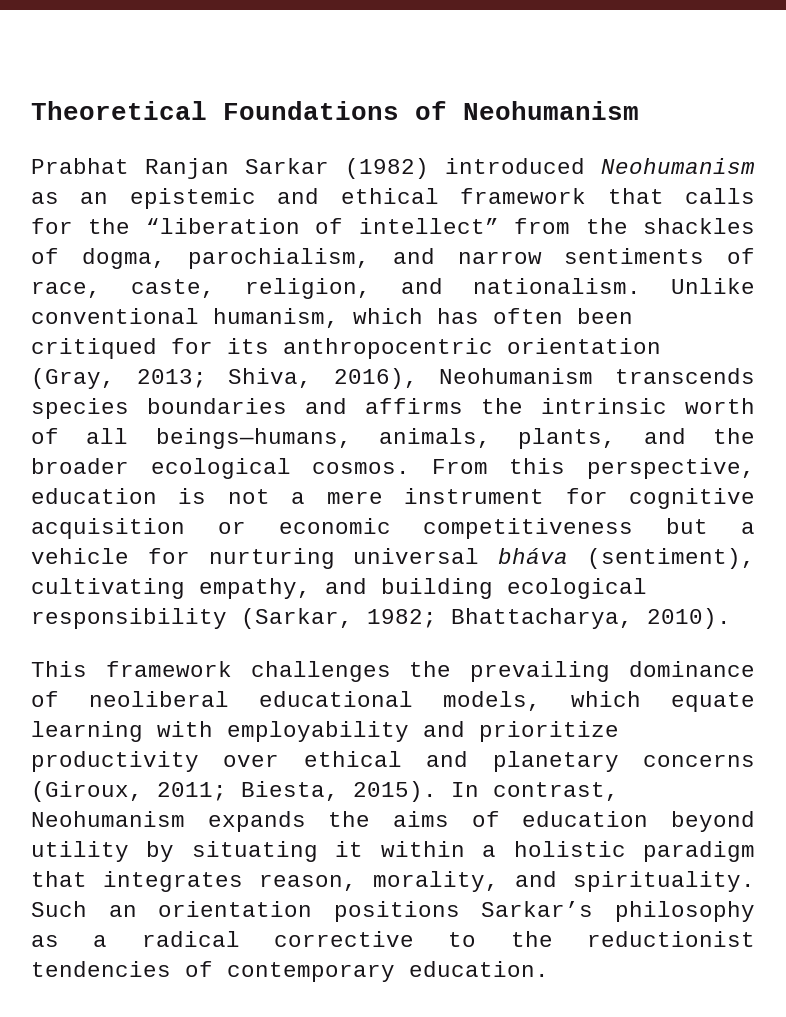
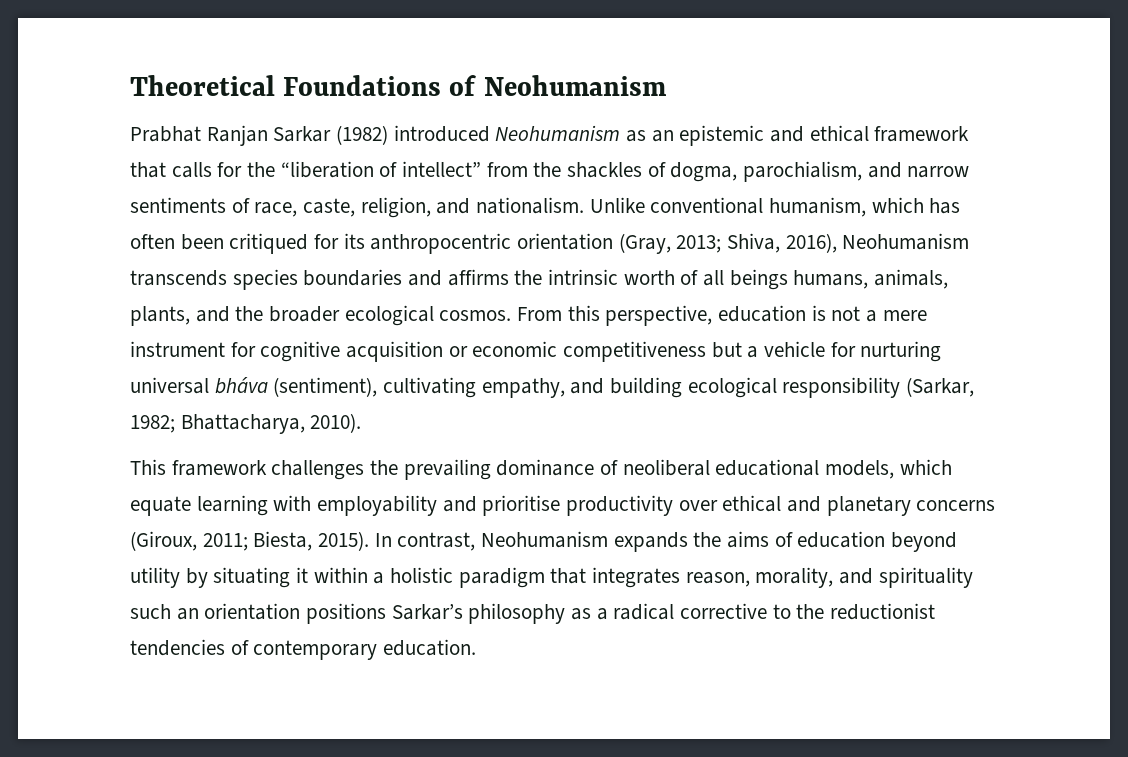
- Unlike conventional humanism, which has often been critiqued for its anthropocentric orientation (Gray, 2013; Shiva, 2016), Neohumanism transcends species boundaries and affirms the intrinsic worth of all beings—humans, animals, plants, and the broader ecological cosmos.
+ Unlike conventional humanism, which has often been critiqued for its anthropocentric orientation (Gray, 2013; Shiva, 2016), Neohumanism transcends species boundaries and affirms the intrinsic worth of all beings humans, animals, plants, and the broader ecological cosmos.
- This framework challenges the prevailing dominance of neoliberal educational models, which equate learning with employability and prioritize productivity over ethical and planetary concerns (Giroux, 2011; Biesta, 2015).
+ This framework challenges the prevailing dominance of neoliberal educational models, which equate learning with employability and prioritise productivity over ethical and planetary concerns (Giroux, 2011; Biesta, 2015).
- In contrast, Neohumanism expands the aims of education beyond utility by situating it within a holistic paradigm that integrates reason, morality, and spirituality. Such an orientation positions Sarkar’s philosophy as a radical corrective to the reductionist tendencies of contemporary education.
+ In contrast, Neohumanism expands the aims of education beyond utility by situating it within a holistic paradigm that integrates reason, morality, and spirituality such an orientation positions Sarkar’s philosophy as a radical corrective to the reductionist tendencies of contemporary education.

